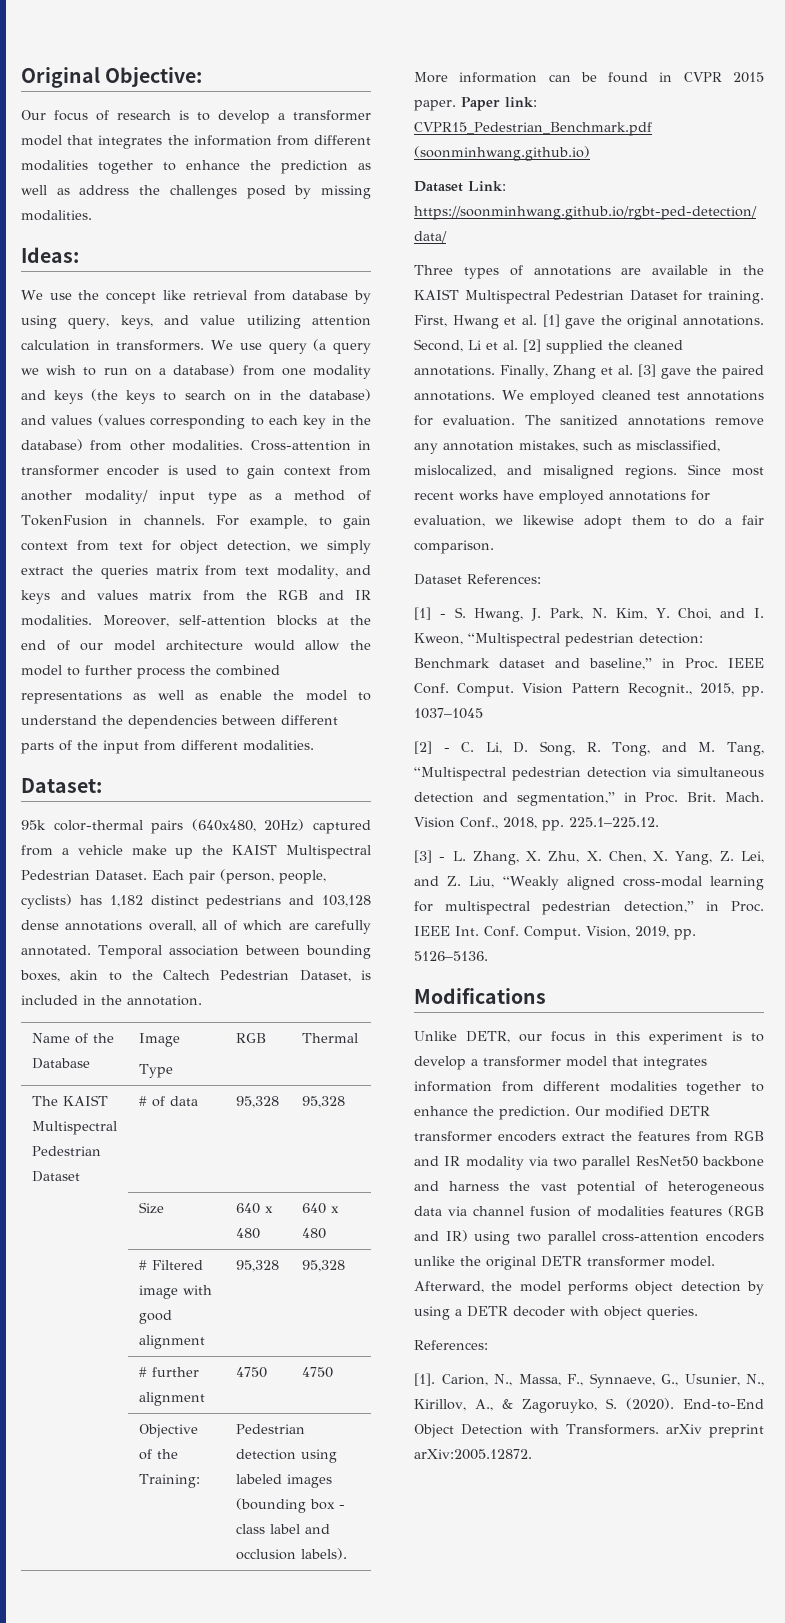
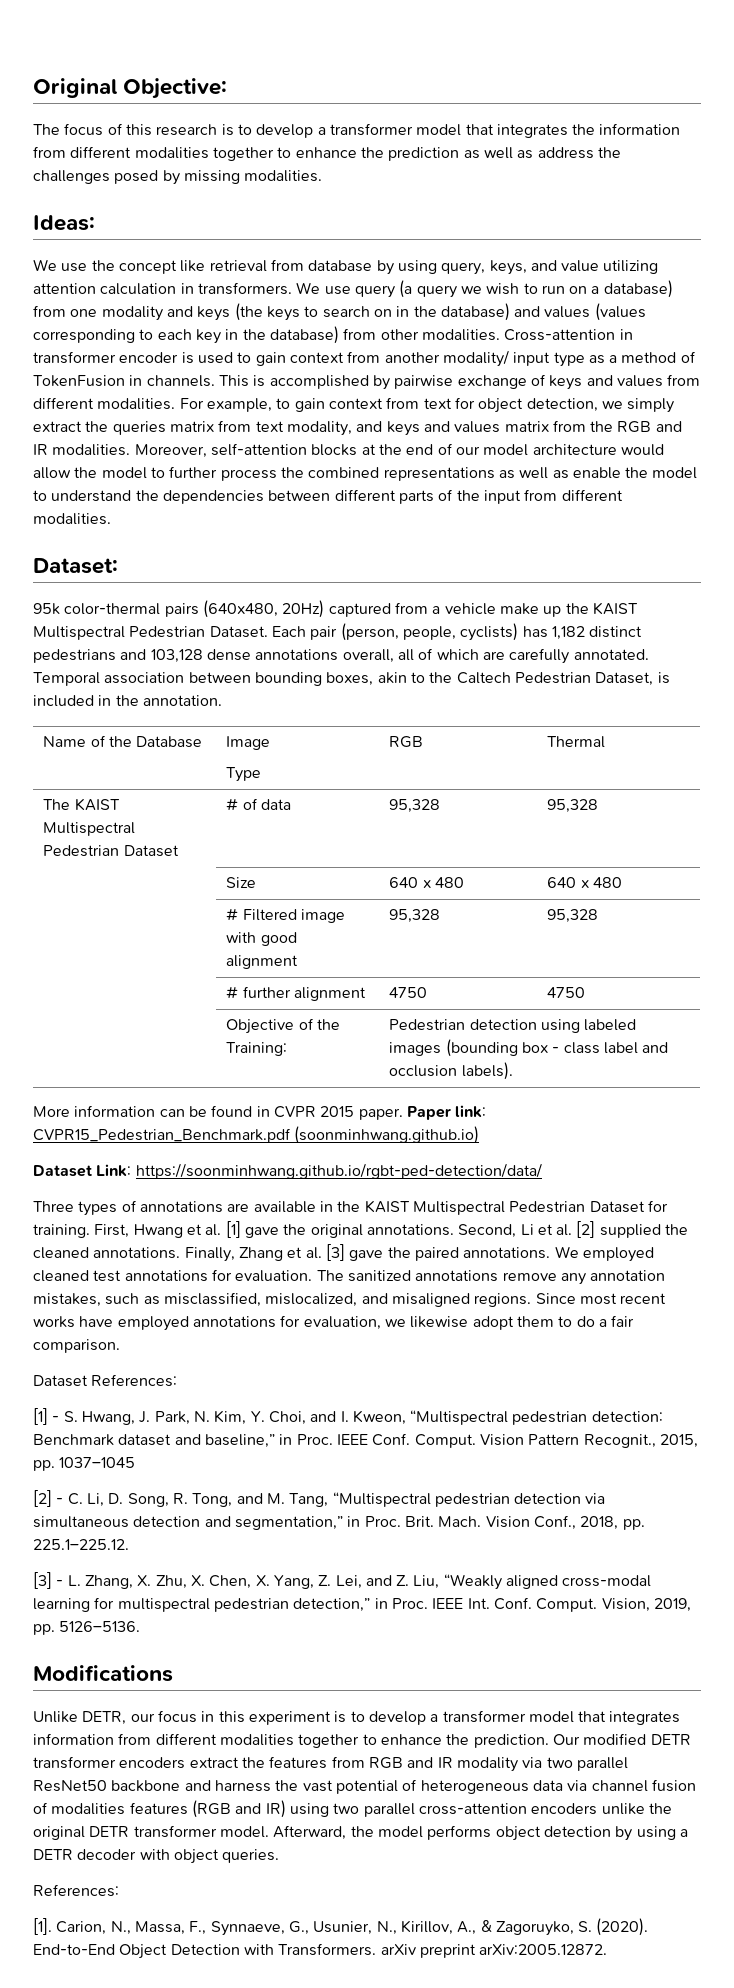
- Our focus of research is to develop a transformer model that integrates the information from different modalities together to enhance the prediction as well as address the challenges posed by missing modalities.
+ The focus of this research is to develop a transformer model that integrates the information from different modalities together to enhance the prediction as well as address the challenges posed by missing modalities.
+ This is accomplished by pairwise exchange of keys and values from different modalities.

